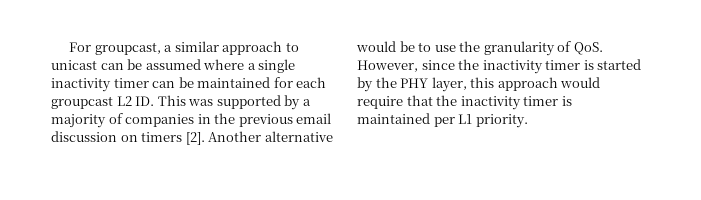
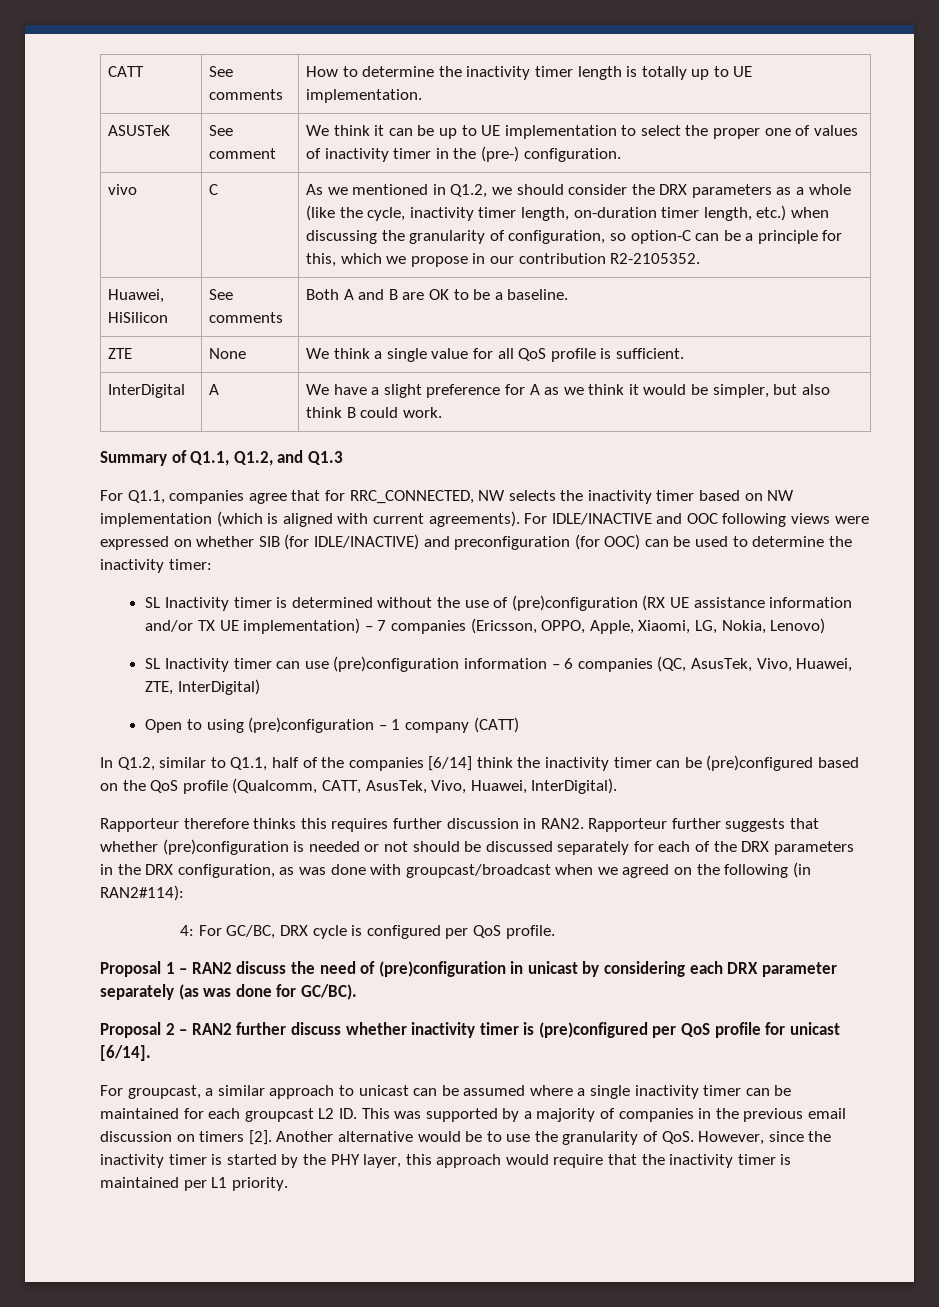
+ CATT | See comments | How to determine the inactivity timer length is totally up to UE implementation.
+ ASUSTeK | See comment | We think it can be up to UE implementation to select the proper one of values of inactivity timer in the (pre-) configuration.
+ vivo | C | As we mentioned in Q1.2, we should consider the DRX parameters as a whole (like the cycle, inactivity timer length, on-duration timer length, etc.) when discussing the granularity of configuration, so option-C can be a principle for this, which we propose in our contribution R2-2105352.
+ Huawei, HiSilicon | See comments | Both A and B are OK to be a baseline.
+ ZTE | None | We think a single value for all QoS profile is sufficient.
+ InterDigital | A | We have a slight preference for A as we think it would be simpler, but also think B could work.
+ Summary of Q1.1, Q1.2, and Q1.3
+ For Q1.1, companies agree that for RRC_CONNECTED, NW selects the inactivity timer based on NW implementation (which is aligned with current agreements). For IDLE/INACTIVE and OOC following views were expressed on whether SIB (for IDLE/INACTIVE) and preconfiguration (for OOC) can be used to determine the inactivity timer:
+ SL Inactivity timer is determined without the use of (pre)configuration (RX UE assistance information and/or TX UE implementation) – 7 companies (Ericsson, OPPO, Apple, Xiaomi, LG, Nokia, Lenovo)
+ SL Inactivity timer can use (pre)configuration information – 6 companies (QC, AsusTek, Vivo, Huawei, ZTE, InterDigital)
+ Open to using (pre)configuration – 1 company (CATT)
+ In Q1.2, similar to Q1.1, half of the companies [6/14] think the inactivity timer can be (pre)configured based on the QoS profile (Qualcomm, CATT, AsusTek, Vivo, Huawei, InterDigital).
+ Rapporteur therefore thinks this requires further discussion in RAN2. Rapporteur further suggests that whether (pre)configuration is needed or not should be discussed separately for each of the DRX parameters in the DRX configuration, as was done with groupcast/broadcast when we agreed on the following (in RAN2#114):
+ 4: For GC/BC, DRX cycle is configured per QoS profile.
+ Proposal 1 – RAN2 discuss the need of (pre)configuration in unicast by considering each DRX parameter separately (as was done for GC/BC).
+ Proposal 2 – RAN2 further discuss whether inactivity timer is (pre)configured per QoS profile for unicast [6/14].

